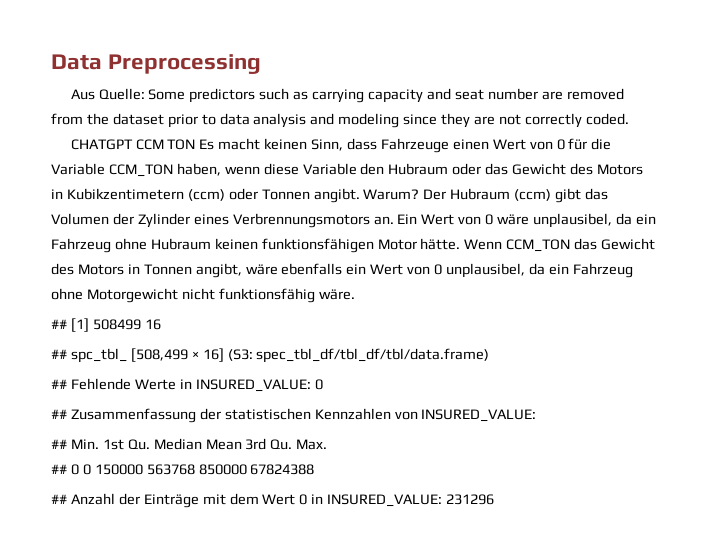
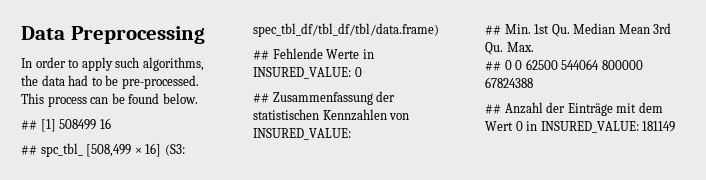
- Aus Quelle: Some predictors such as carrying capacity and seat number are removed from the dataset prior to data analysis and modeling since they are not correctly coded.
- CHATGPT CCM TON Es macht keinen Sinn, dass Fahrzeuge einen Wert von 0 für die Variable CCM_TON haben, wenn diese Variable den Hubraum oder das Gewicht des Motors in Kubikzentimetern (ccm) oder Tonnen angibt. Warum? Der Hubraum (ccm) gibt das Volumen der Zylinder eines Verbrennungsmotors an. Ein Wert von 0 wäre unplausibel, da ein Fahrzeug ohne Hubraum keinen funktionsfähigen Motor hätte. Wenn CCM_TON das Gewicht des Motors in Tonnen angibt, wäre ebenfalls ein Wert von 0 unplausibel, da ein Fahrzeug ohne Motorgewicht nicht funktionsfähig wäre.
+ In order to apply such algorithms, the data had to be pre-processed. This process can be found below.
- ## 0 0 150000 563768 850000 67824388
+ ## 0 0 62500 544064 800000 67824388
- ## Anzahl der Einträge mit dem Wert 0 in INSURED_VALUE: 231296
+ ## Anzahl der Einträge mit dem Wert 0 in INSURED_VALUE: 181149

